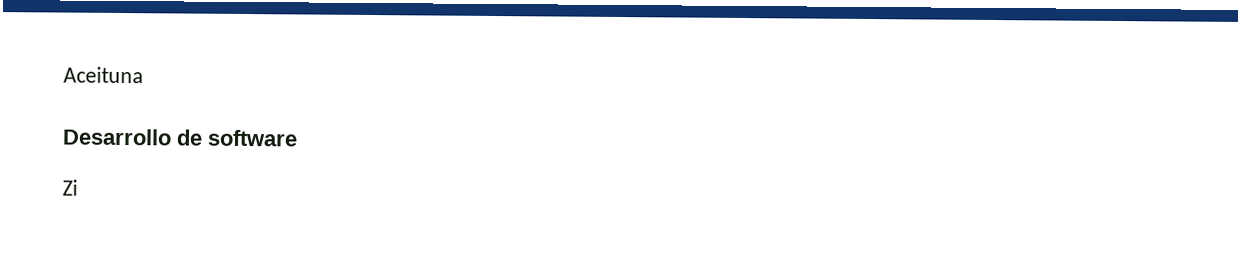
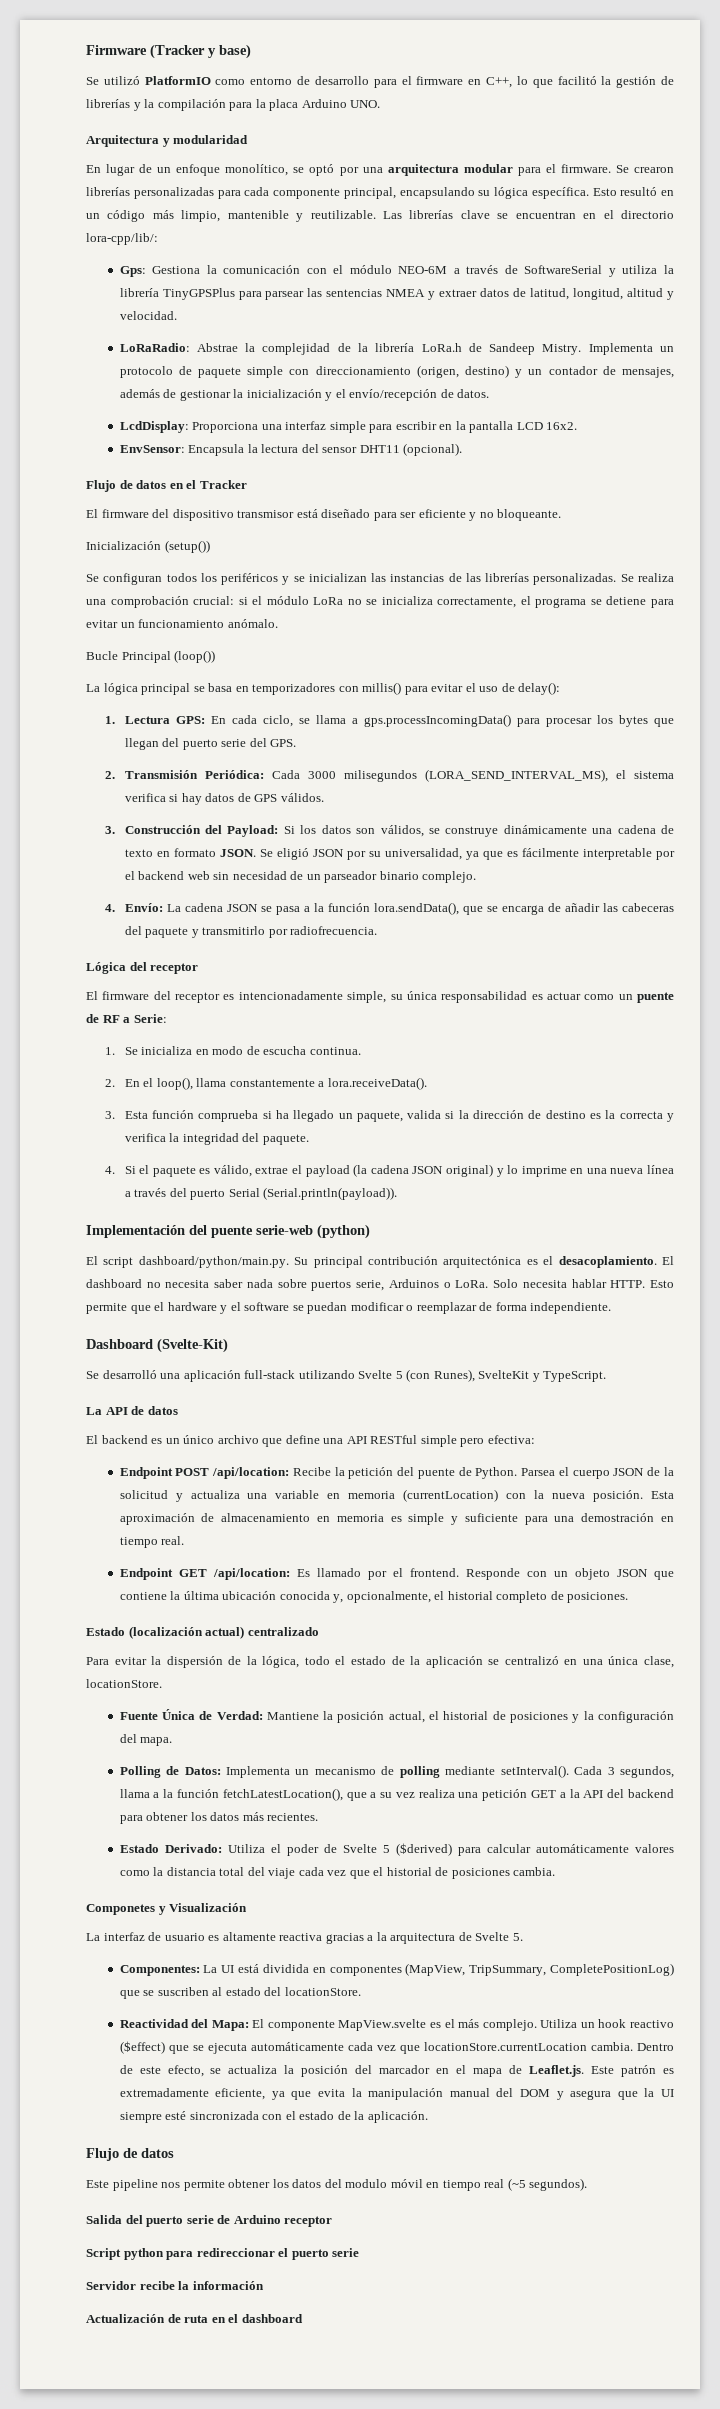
- Aceituna
- Desarrollo de software
- Zi
+ Firmware (Tracker y base)
+ Se utilizó PlatformIO como entorno de desarrollo para el firmware en C++, lo que facilitó la gestión de librerías y la compilación para la placa Arduino UNO.
+ Arquitectura y modularidad
+ En lugar de un enfoque monolítico, se optó por una arquitectura modular para el firmware. Se crearon librerías personalizadas para cada componente principal, encapsulando su lógica específica. Esto resultó en un código más limpio, mantenible y reutilizable. Las librerías clave se encuentran en el directorio lora-cpp/lib/:
+ Gps: Gestiona la comunicación con el módulo NEO-6M a través de SoftwareSerial y utiliza la librería TinyGPSPlus para parsear las sentencias NMEA y extraer datos de latitud, longitud, altitud y velocidad.
+ LoRaRadio: Abstrae la complejidad de la librería LoRa.h de Sandeep Mistry. Implementa un protocolo de paquete simple con direccionamiento (origen, destino) y un contador de mensajes, además de gestionar la inicialización y el envío/recepción de datos.
+ LcdDisplay: Proporciona una interfaz simple para escribir en la pantalla LCD 16x2.
+ EnvSensor: Encapsula la lectura del sensor DHT11 (opcional).
+ Flujo de datos en el Tracker
+ El firmware del dispositivo transmisor está diseñado para ser eficiente y no bloqueante.
+ Inicialización (setup())
+ Se configuran todos los periféricos y se inicializan las instancias de las librerías personalizadas. Se realiza una comprobación crucial: si el módulo LoRa no se inicializa correctamente, el programa se detiene para evitar un funcionamiento anómalo.
+ Bucle Principal (loop())
+ La lógica principal se basa en temporizadores con millis() para evitar el uso de delay():
+ 1. Lectura GPS: En cada ciclo, se llama a gps.processIncomingData() para procesar los bytes que llegan del puerto serie del GPS.
+ 2. Transmisión Periódica: Cada 3000 milisegundos (LORA_SEND_INTERVAL_MS), el sistema verifica si hay datos de GPS válidos.
+ 3. Construcción del Payload: Si los datos son válidos, se construye dinámicamente una cadena de texto en formato JSON. Se eligió JSON por su universalidad, ya que es fácilmente interpretable por el backend web sin necesidad de un parseador binario complejo.
+ 4. Envío: La cadena JSON se pasa a la función lora.sendData(), que se encarga de añadir las cabeceras del paquete y transmitirlo por radiofrecuencia.
+ Lógica del receptor
+ El firmware del receptor es intencionadamente simple, su única responsabilidad es actuar como un puente de RF a Serie:
+ 1. Se inicializa en modo de escucha continua.
+ 2. En el loop(), llama constantemente a lora.receiveData().
+ 3. Esta función comprueba si ha llegado un paquete, valida si la dirección de destino es la correcta y verifica la integridad del paquete.
+ 4. Si el paquete es válido, extrae el payload (la cadena JSON original) y lo imprime en una nueva línea a través del puerto Serial (Serial.println(payload)).
+ Implementación del puente serie-web (python)
+ El script dashboard/python/main.py. Su principal contribución arquitectónica es el desacoplamiento. El dashboard no necesita saber nada sobre puertos serie, Arduinos o LoRa. Solo necesita hablar HTTP. Esto permite que el hardware y el software se puedan modificar o reemplazar de forma independiente.
+ Dashboard (Svelte-Kit)
+ Se desarrolló una aplicación full-stack utilizando Svelte 5 (con Runes), SvelteKit y TypeScript.
+ La API de datos
+ El backend es un único archivo que define una API RESTful simple pero efectiva:
+ Endpoint POST /api/location: Recibe la petición del puente de Python. Parsea el cuerpo JSON de la solicitud y actualiza una variable en memoria (currentLocation) con la nueva posición. Esta aproximación de almacenamiento en memoria es simple y suficiente para una demostración en tiempo real.
+ Endpoint GET /api/location: Es llamado por el frontend. Responde con un objeto JSON que contiene la última ubicación conocida y, opcionalmente, el historial completo de posiciones.
+ Estado (localización actual) centralizado
+ Para evitar la dispersión de la lógica, todo el estado de la aplicación se centralizó en una única clase, locationStore.
+ Fuente Única de Verdad: Mantiene la posición actual, el historial de posiciones y la configuración del mapa.
+ Polling de Datos: Implementa un mecanismo de polling mediante setInterval(). Cada 3 segundos, llama a la función fetchLatestLocation(), que a su vez realiza una petición GET a la API del backend para obtener los datos más recientes.
+ Estado Derivado: Utiliza el poder de Svelte 5 ($derived) para calcular automáticamente valores como la distancia total del viaje cada vez que el historial de posiciones cambia.
+ Componetes y Visualización
+ La interfaz de usuario es altamente reactiva gracias a la arquitectura de Svelte 5.
+ Componentes: La UI está dividida en componentes (MapView, TripSummary, CompletePositionLog) que se suscriben al estado del locationStore.
+ Reactividad del Mapa: El componente MapView.svelte es el más complejo. Utiliza un hook reactivo ($effect) que se ejecuta automáticamente cada vez que locationStore.currentLocation cambia. Dentro de este efecto, se actualiza la posición del marcador en el mapa de Leaflet.js. Este patrón es extremadamente eficiente, ya que evita la manipulación manual del DOM y asegura que la UI siempre esté sincronizada con el estado de la aplicación.
+ Flujo de datos
+ Este pipeline nos permite obtener los datos del modulo móvil en tiempo real (~5 segundos).
+ Salida del puerto serie de Arduino receptor
+ Script python para redireccionar el puerto serie
+ Servidor recibe la información
+ Actualización de ruta en el dashboard

